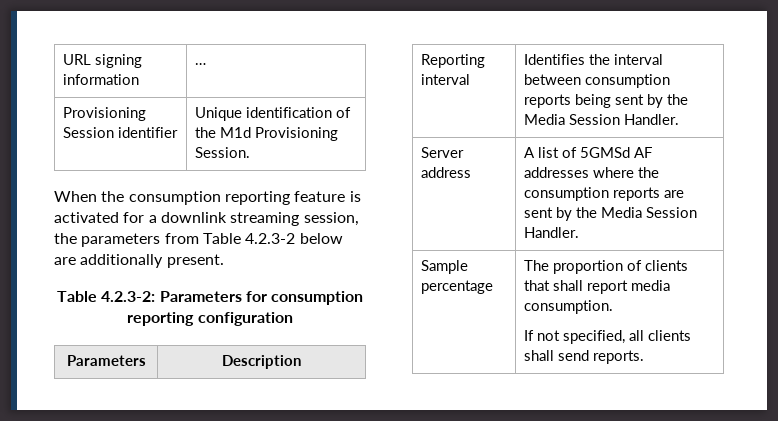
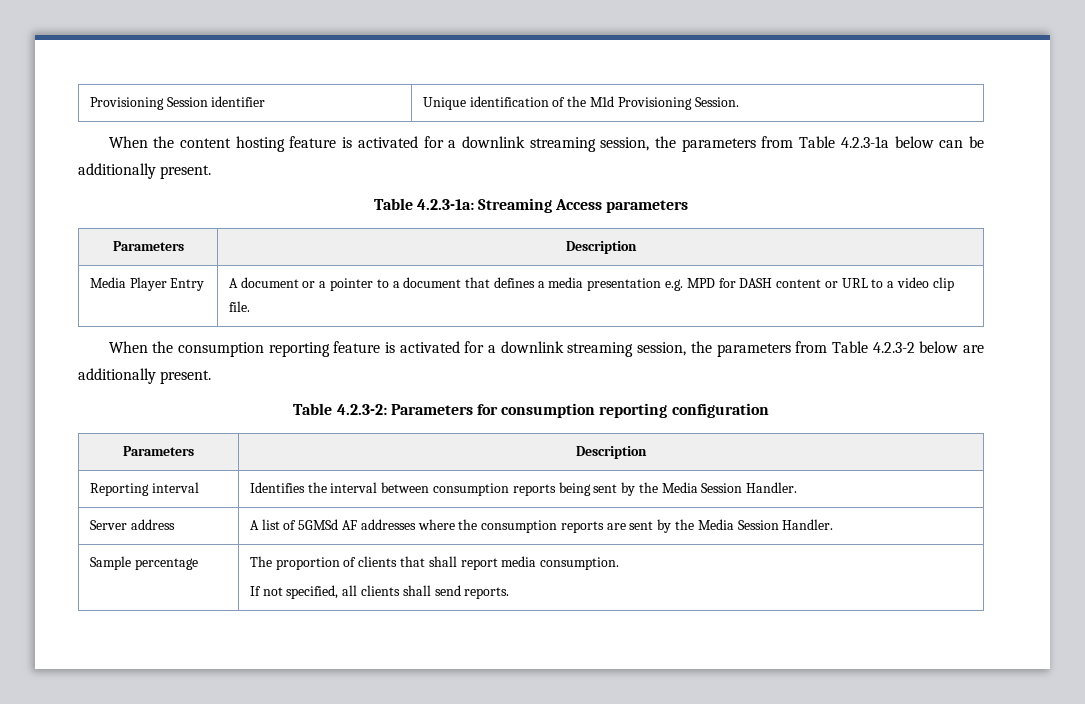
- URL signing information | …
+ When the content hosting feature is activated for a downlink streaming session, the parameters from Table 4.2.3-1a below can be additionally present.
+ Table 4.2.3-1a: Streaming Access parameters
+ Parameters | Description
+ Media Player Entry | A document or a pointer to a document that defines a media presentation e.g. MPD for DASH content or URL to a video clip file.

